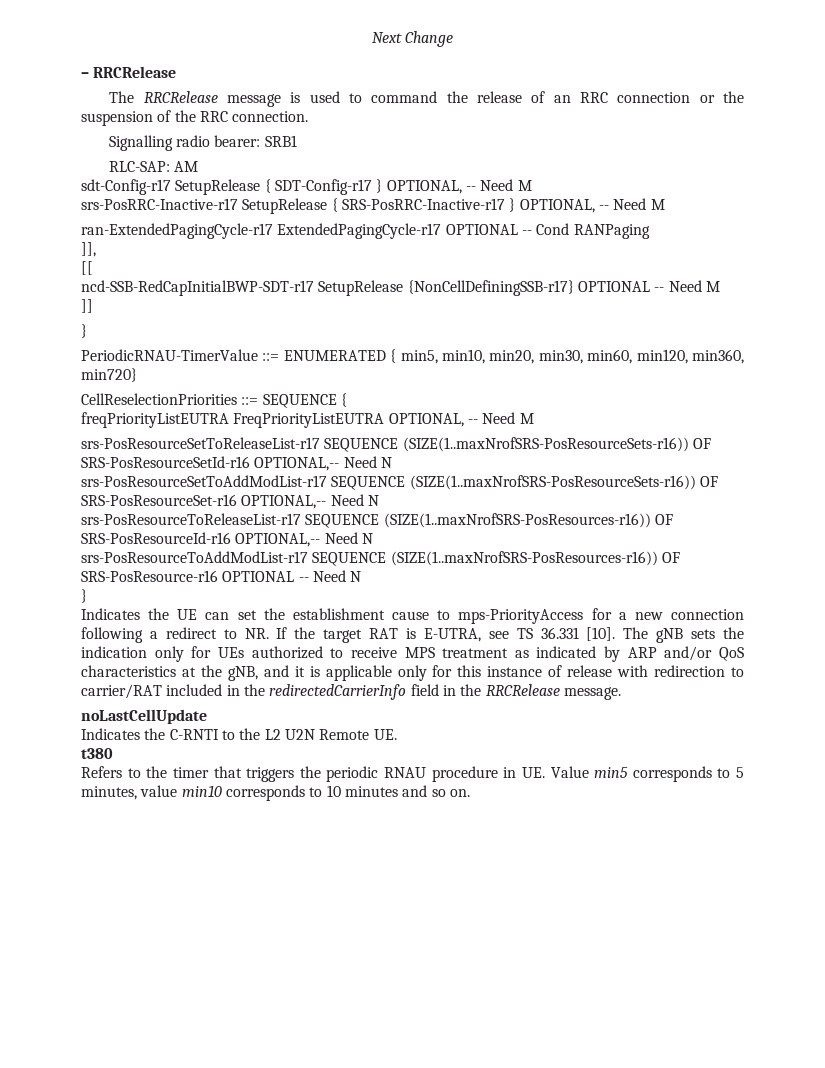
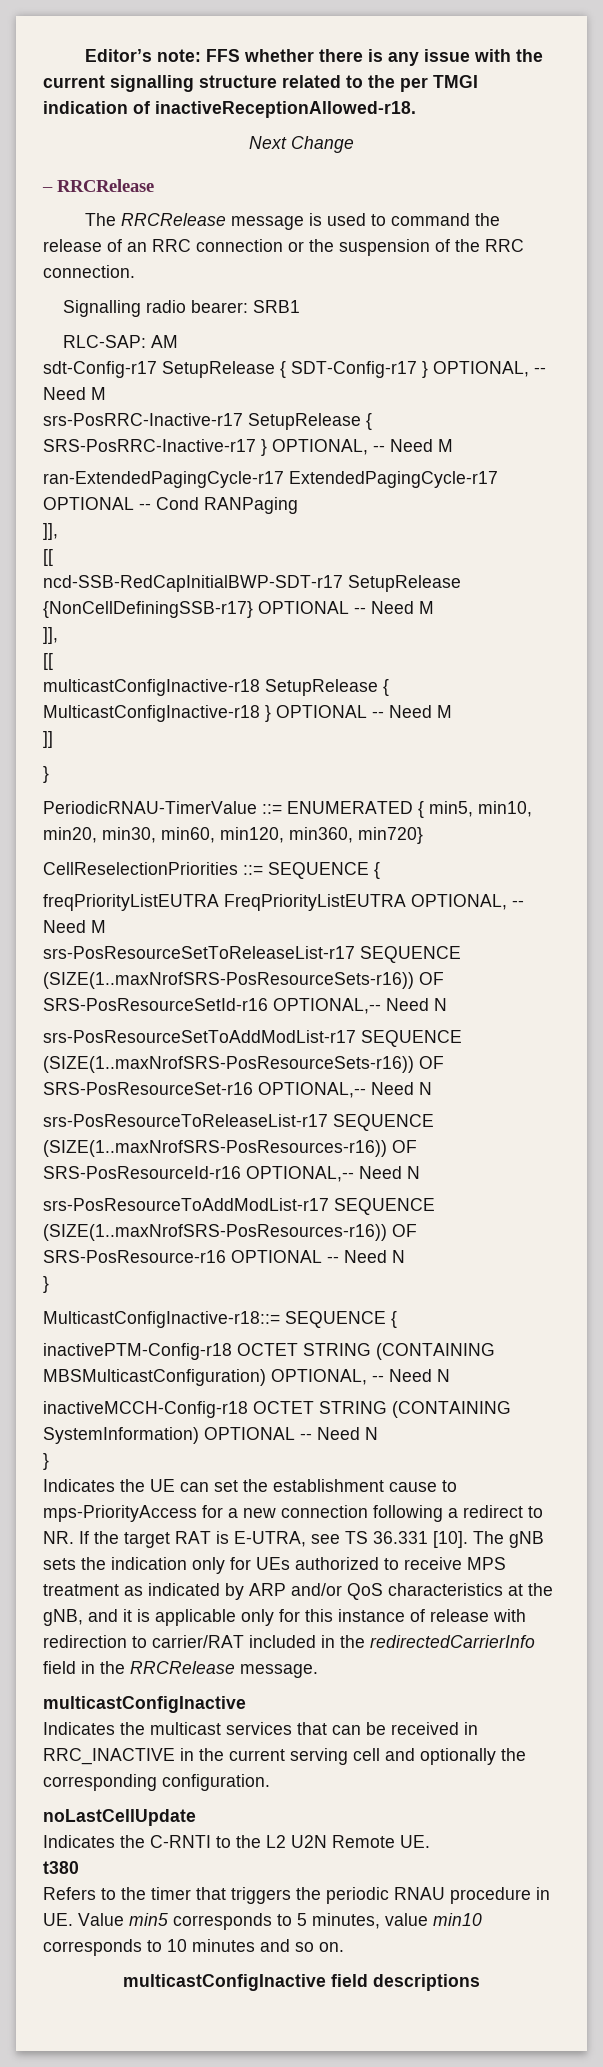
+ Editor’s note: FFS whether there is any issue with the current signalling structure related to the per TMGI indication of inactiveReceptionAllowed-r18.
  ncd-SSB-RedCapInitialBWP-SDT-r17 SetupRelease {NonCellDefiningSSB-r17} OPTIONAL -- Need M
+ ]],
+ [[
+ multicastConfigInactive-r18 SetupRelease { MulticastConfigInactive-r18 } OPTIONAL -- Need M
+ MulticastConfigInactive-r18::= SEQUENCE {
+ inactivePTM-Config-r18 OCTET STRING (CONTAINING MBSMulticastConfiguration) OPTIONAL, -- Need N
+ inactiveMCCH-Config-r18 OCTET STRING (CONTAINING SystemInformation) OPTIONAL -- Need N
+ }
  The gNB sets the indication only for UEs authorized to receive MPS treatment as indicated by ARP and/or QoS characteristics at the gNB, and it is applicable only for this instance of release with redirection to carrier/RAT included in the redirectedCarrierInfo field in the RRCRelease message.
+ multicastConfigInactive
+ Indicates the multicast services that can be received in RRC_INACTIVE in the current serving cell and optionally the corresponding configuration.
+ multicastConfigInactive field descriptions

